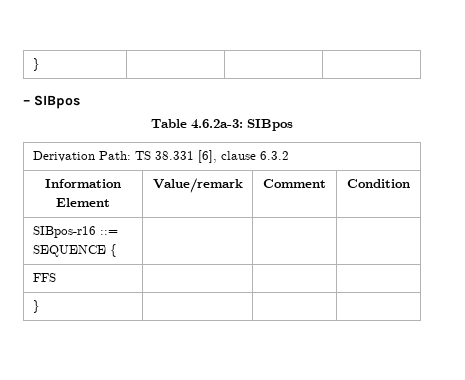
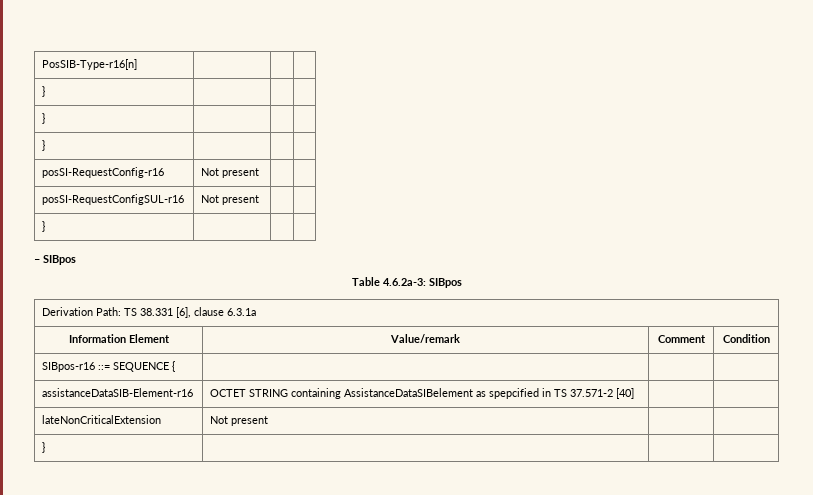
+ PosSIB-Type-r16[n] | | |
+ } | | |
+ } | | |
+ } | | |
+ posSI-RequestConfig-r16 | Not present | |
+ posSI-RequestConfigSUL-r16 | Not present | |
- Derivation Path: TS 38.331 [6], clause 6.3.2
+ Derivation Path: TS 38.331 [6], clause 6.3.1a
- FFS | | |
+ assistanceDataSIB-Element-r16 | OCTET STRING containing AssistanceDataSIBelement as spepcified in TS 37.571-2 [40] | |
+ lateNonCriticalExtension | Not present | |

